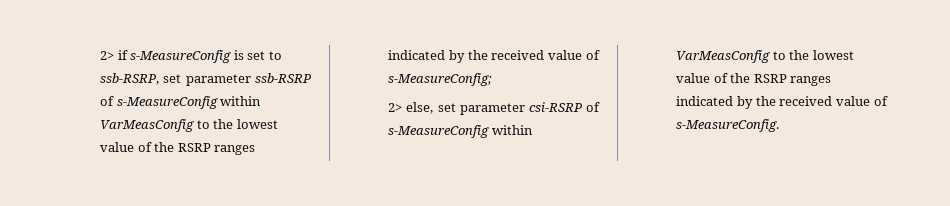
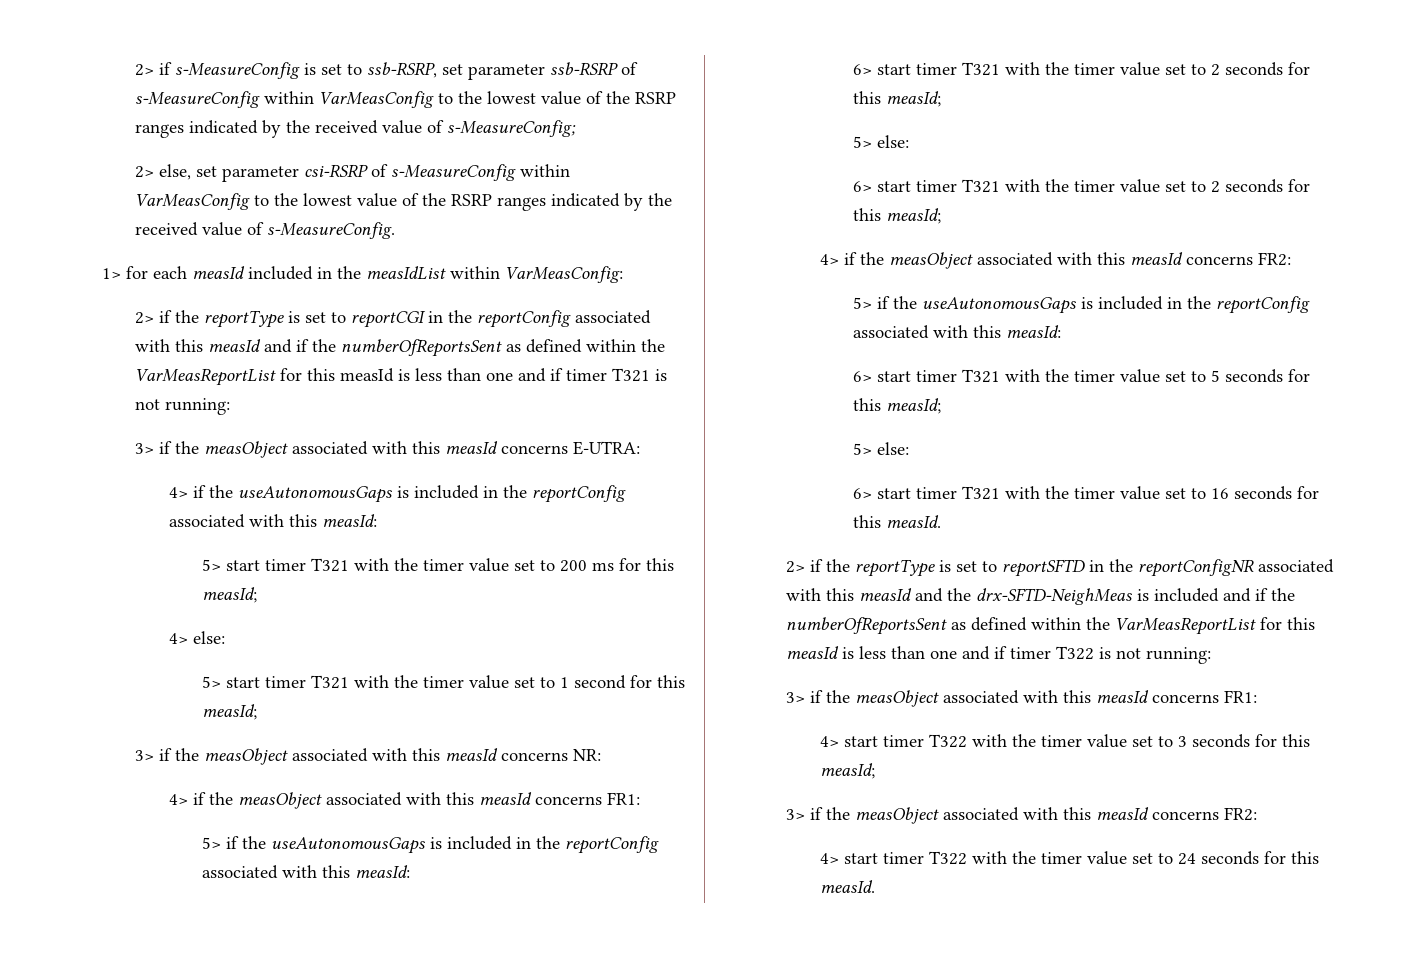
+ 1> for each measId included in the measIdList within VarMeasConfig:
+ 2> if the reportType is set to reportCGI in the reportConfig associated with this measId and if the numberOfReportsSent as defined within the VarMeasReportList for this measId is less than one and if timer T321 is not running:
+ 3> if the measObject associated with this measId concerns E-UTRA:
+ 4> if the useAutonomousGaps is included in the reportConfig associated with this measId:
+ 5> start timer T321 with the timer value set to 200 ms for this measId;
+ 4> else:
+ 5> start timer T321 with the timer value set to 1 second for this measId;
+ 3> if the measObject associated with this measId concerns NR:
+ 4> if the measObject associated with this measId concerns FR1:
+ 5> if the useAutonomousGaps is included in the reportConfig associated with this measId:
+ 6> start timer T321 with the timer value set to 2 seconds for this measId;
+ 5> else:
+ 6> start timer T321 with the timer value set to 2 seconds for this measId;
+ 4> if the measObject associated with this measId concerns FR2:
+ 5> if the useAutonomousGaps is included in the reportConfig associated with this measId:
+ 6> start timer T321 with the timer value set to 5 seconds for this measId;
+ 5> else:
+ 6> start timer T321 with the timer value set to 16 seconds for this measId.
+ 2> if the reportType is set to reportSFTD in the reportConfigNR associated with this measId and the drx-SFTD-NeighMeas is included and if the numberOfReportsSent as defined within the VarMeasReportList for this measId is less than one and if timer T322 is not running:
+ 3> if the measObject associated with this measId concerns FR1:
+ 4> start timer T322 with the timer value set to 3 seconds for this measId;
+ 3> if the measObject associated with this measId concerns FR2:
+ 4> start timer T322 with the timer value set to 24 seconds for this measId.

